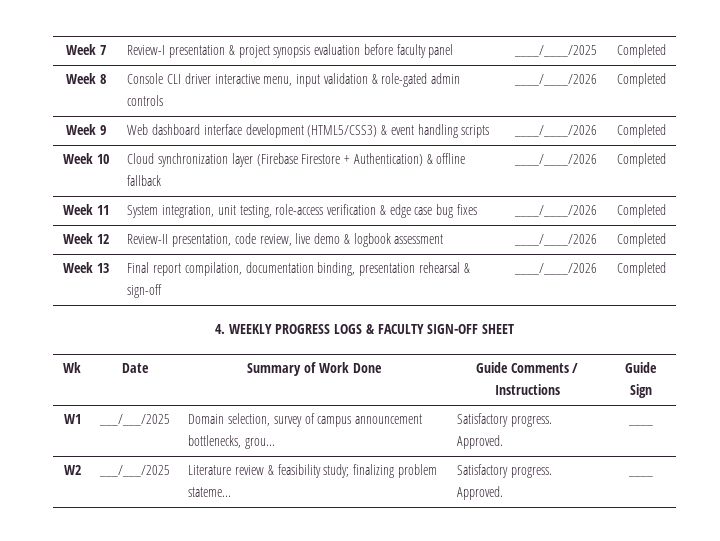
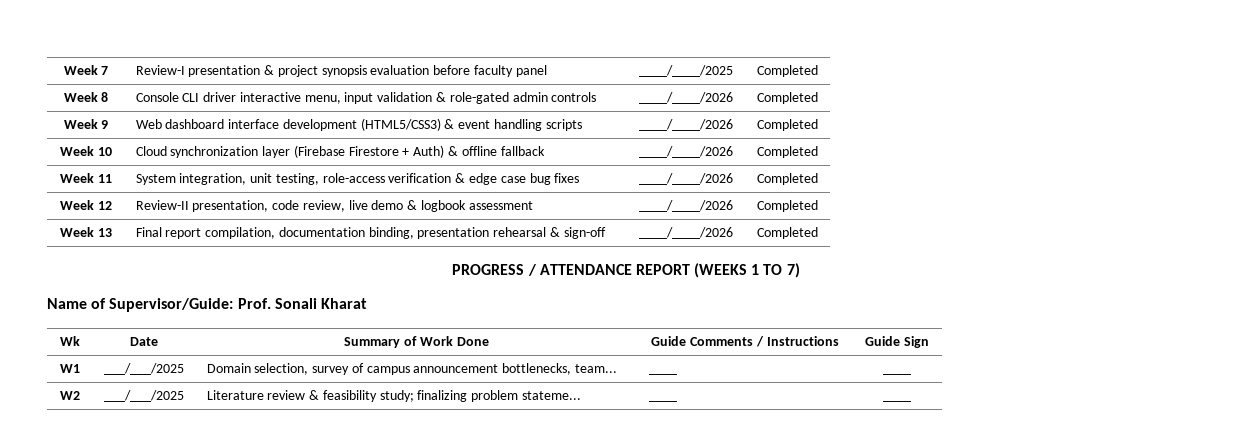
- Week 10 | Cloud synchronization layer (Firebase Firestore + Authentication) & offline fallback | ____/____/2026 | Completed
+ Week 10 | Cloud synchronization layer (Firebase Firestore + Auth) & offline fallback | ____/____/2026 | Completed
- 4. WEEKLY PROGRESS LOGS & FACULTY SIGN-OFF SHEET
+ PROGRESS / ATTENDANCE REPORT (WEEKS 1 TO 7)
+ Name of Supervisor/Guide: Prof. Sonali Kharat
- W1 | ___/___/2025 | Domain selection, survey of campus announcement bottlenecks, grou... | Satisfactory progress. Approved. | ____
+ W1 | ___/___/2025 | Domain selection, survey of campus announcement bottlenecks, team... | ____ | ____
- W2 | ___/___/2025 | Literature review & feasibility study; finalizing problem stateme... | Satisfactory progress. Approved. | ____
+ W2 | ___/___/2025 | Literature review & feasibility study; finalizing problem stateme... | ____ | ____

